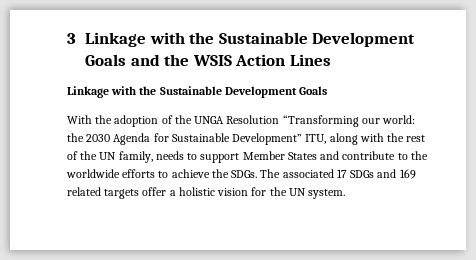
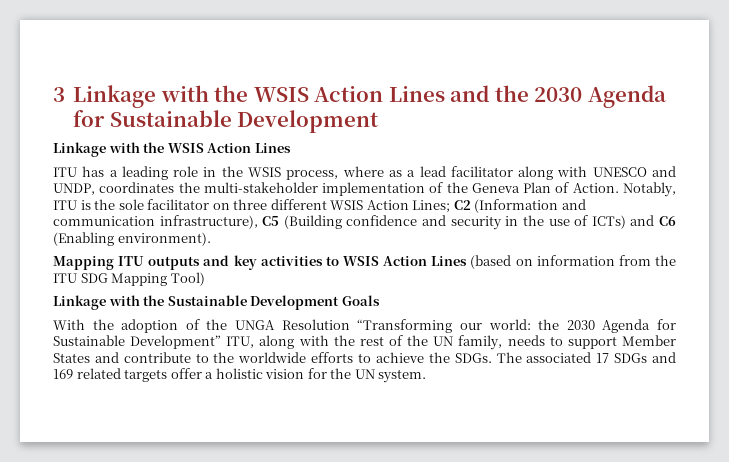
- 3 Linkage with the Sustainable Development Goals and the WSIS Action Lines
+ 3 Linkage with the WSIS Action Lines and the 2030 Agenda for Sustainable Development
+ Linkage with the WSIS Action Lines
+ ITU has a leading role in the WSIS process, where as a lead facilitator along with UNESCO and UNDP, coordinates the multi-stakeholder implementation of the Geneva Plan of Action. Notably, ITU is the sole facilitator on three different WSIS Action Lines; C2 (Information and communication infrastructure), C5 (Building confidence and security in the use of ICTs) and C6 (Enabling environment).
+ Mapping ITU outputs and key activities to WSIS Action Lines (based on information from the ITU SDG Mapping Tool)

